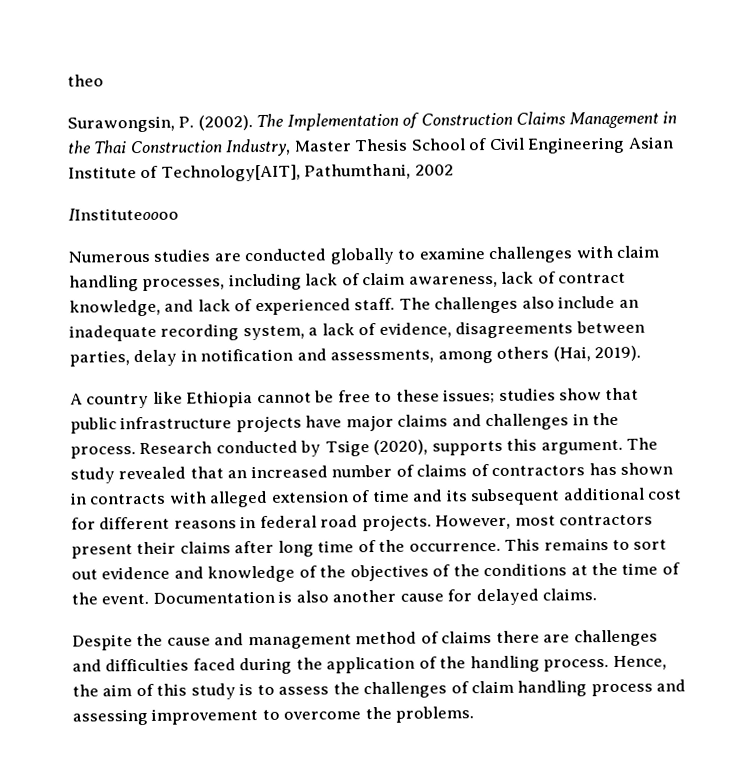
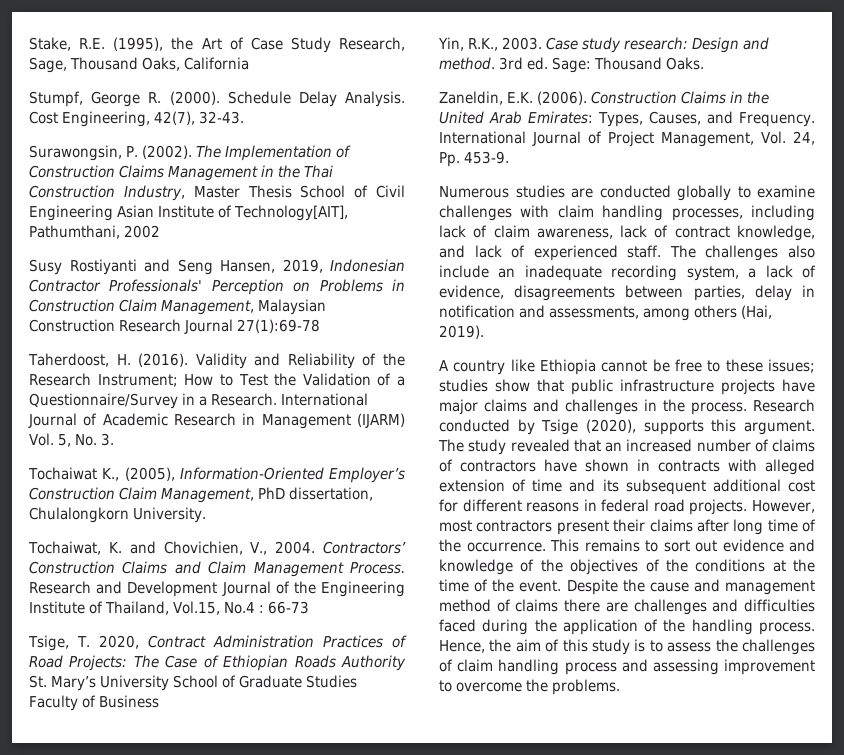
- theo
+ Stake, R.E. (1995), the Art of Case Study Research, Sage, Thousand Oaks, California
+ Stumpf, George R. (2000). Schedule Delay Analysis. Cost Engineering, 42(7), 32-43.
- IInstituteoooo
+ Susy Rostiyanti and Seng Hansen, 2019, Indonesian Contractor Professionals' Perception on Problems in Construction Claim Management, Malaysian Construction Research Journal 27(1):69-78
+ Taherdoost, H. (2016). Validity and Reliability of the Research Instrument; How to Test the Validation of a Questionnaire/Survey in a Research. International Journal of Academic Research in Management (IJARM) Vol. 5, No. 3.
+ Tochaiwat K., (2005), Information-Oriented Employer’s Construction Claim Management, PhD dissertation, Chulalongkorn University.
+ Tochaiwat, K. and Chovichien, V., 2004. Contractors’ Construction Claims and Claim Management Process. Research and Development Journal of the Engineering Institute of Thailand, Vol.15, No.4 : 66-73
+ Tsige, T. 2020, Contract Administration Practices of Road Projects: The Case of Ethiopian Roads Authority St. Mary’s University School of Graduate Studies Faculty of Business
+ Yin, R.K., 2003. Case study research: Design and method. 3rd ed. Sage: Thousand Oaks.
+ Zaneldin, E.K. (2006). Construction Claims in the United Arab Emirates: Types, Causes, and Frequency. International Journal of Project Management, Vol. 24, Pp. 453-9.
- The study revealed that an increased number of claims of contractors has shown in contracts with alleged extension of time and its subsequent additional cost for different reasons in federal road projects.
+ The study revealed that an increased number of claims of contractors have shown in contracts with alleged extension of time and its subsequent additional cost for different reasons in federal road projects.
- This remains to sort out evidence and knowledge of the objectives of the conditions at the time of the event. Documentation is also another cause for delayed claims.
- Despite the cause and management method of claims there are challenges and difficulties faced during the application of the handling process.
+ This remains to sort out evidence and knowledge of the objectives of the conditions at the time of the event. Despite the cause and management method of claims there are challenges and difficulties faced during the application of the handling process.

